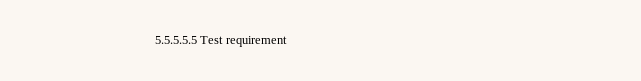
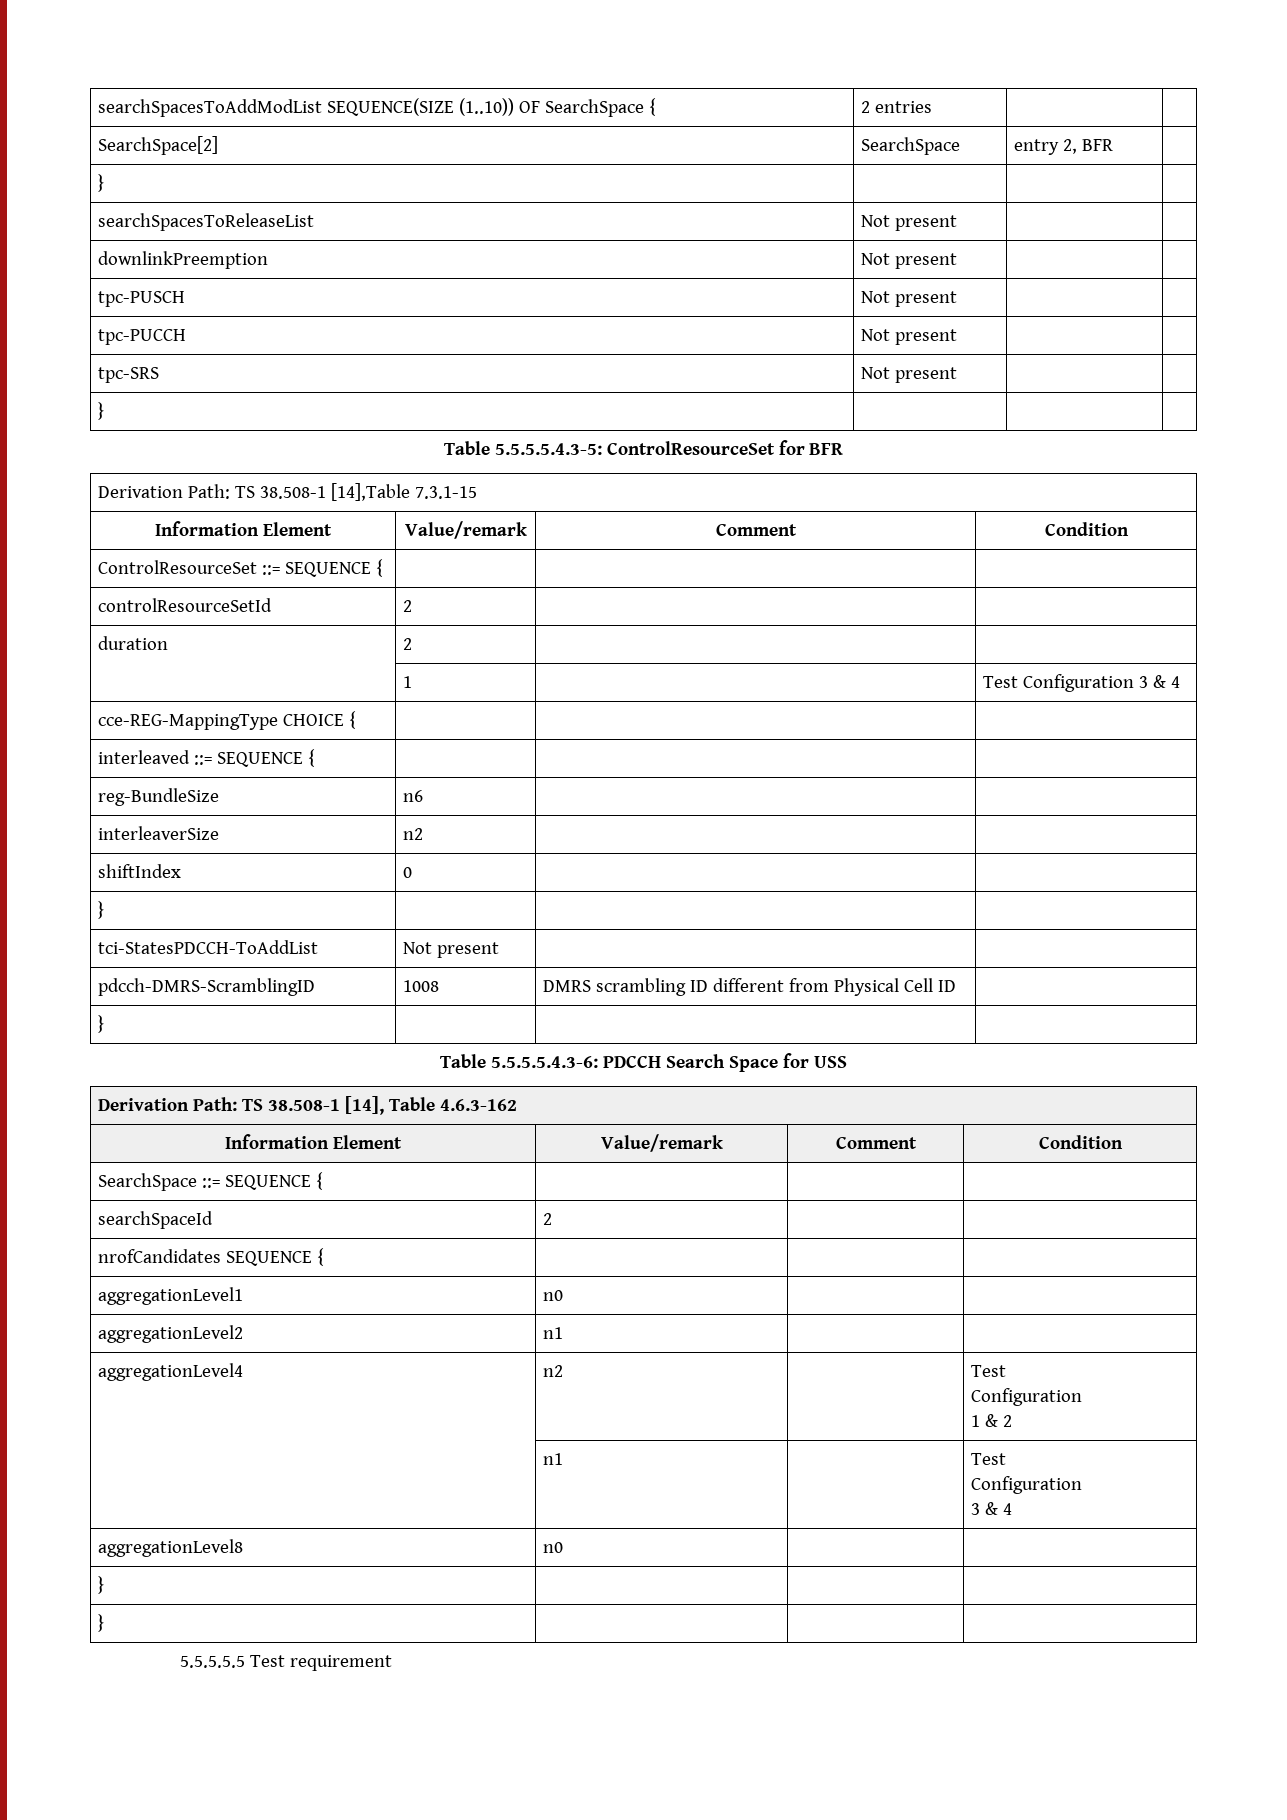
+ searchSpacesToAddModList SEQUENCE(SIZE (1..10)) OF SearchSpace { | 2 entries | |
+ SearchSpace[2] | SearchSpace | entry 2, BFR |
+ } | | |
+ searchSpacesToReleaseList | Not present | |
+ downlinkPreemption | Not present | |
+ tpc-PUSCH | Not present | |
+ tpc-PUCCH | Not present | |
+ tpc-SRS | Not present | |
+ } | | |
+ Table 5.5.5.5.4.3-5: ControlResourceSet for BFR
+ Derivation Path: TS 38.508-1 [14],Table 7.3.1-15
+ Information Element | Value/remark | Comment | Condition
+ ControlResourceSet ::= SEQUENCE { | | |
+ controlResourceSetId | 2 | |
+ duration | 2 | |
+ | 1 | | Test Configuration 3 & 4
+ cce-REG-MappingType CHOICE { | | |
+ interleaved ::= SEQUENCE { | | |
+ reg-BundleSize | n6 | |
+ interleaverSize | n2 | |
+ shiftIndex | 0 | |
+ } | | |
+ tci-StatesPDCCH-ToAddList | Not present | |
+ pdcch-DMRS-ScramblingID | 1008 | DMRS scrambling ID different from Physical Cell ID |
+ } | | |
+ Table 5.5.5.5.4.3-6: PDCCH Search Space for USS
+ Derivation Path: TS 38.508-1 [14], Table 4.6.3-162
+ Information Element | Value/remark | Comment | Condition
+ SearchSpace ::= SEQUENCE { | | |
+ searchSpaceId | 2 | |
+ nrofCandidates SEQUENCE { | | |
+ aggregationLevel1 | n0 | |
+ aggregationLevel2 | n1 | |
+ aggregationLevel4 | n2 | | Test
+ Configuration
+ 1 & 2
+ | n1 | | Test
+ Configuration
+ 3 & 4
+ aggregationLevel8 | n0 | |
+ } | | |
+ } | | |

